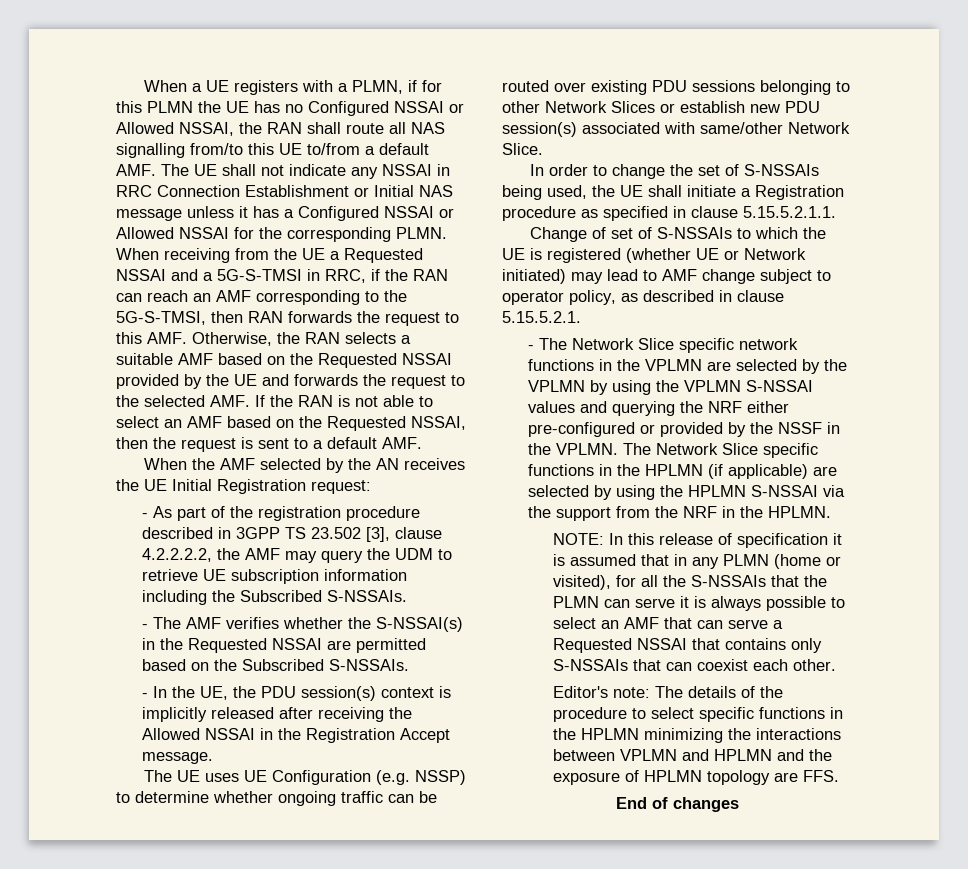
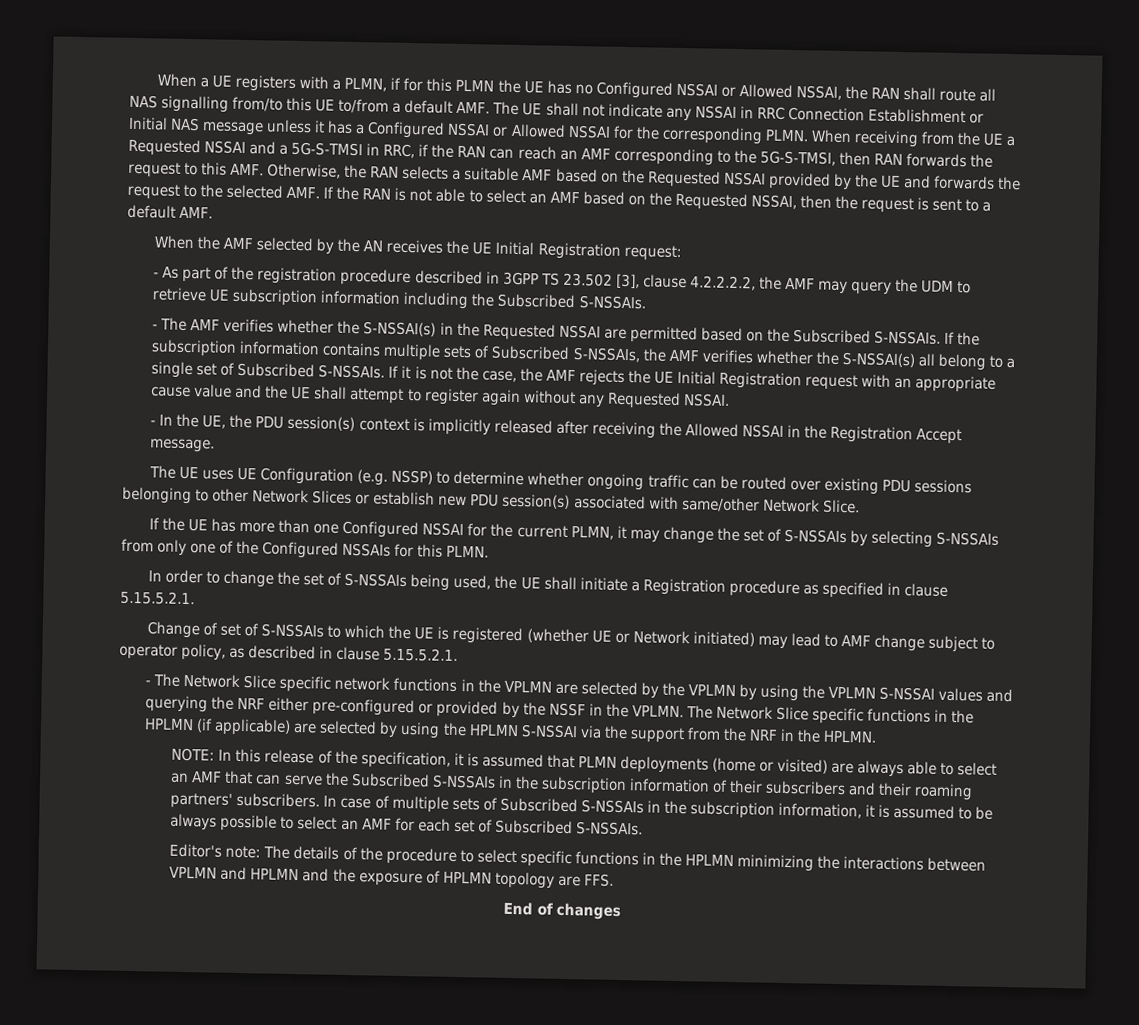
+ If the subscription information contains multiple sets of Subscribed S-NSSAIs, the AMF verifies whether the S-NSSAI(s) all belong to a single set of Subscribed S-NSSAIs. If it is not the case, the AMF rejects the UE Initial Registration request with an appropriate cause value and the UE shall attempt to register again without any Requested NSSAI.
+ If the UE has more than one Configured NSSAI for the current PLMN, it may change the set of S-NSSAIs by selecting S-NSSAIs from only one of the Configured NSSAIs for this PLMN.
- In order to change the set of S-NSSAIs being used, the UE shall initiate a Registration procedure as specified in clause 5.15.5.2.1.1.
+ In order to change the set of S-NSSAIs being used, the UE shall initiate a Registration procedure as specified in clause 5.15.5.2.1.
- NOTE: In this release of specification it is assumed that in any PLMN (home or visited), for all the S-NSSAIs that the PLMN can serve it is always possible to select an AMF that can serve a Requested NSSAI that contains only S-NSSAIs that can coexist each other.
+ NOTE: In this release of the specification, it is assumed that PLMN deployments (home or visited) are always able to select an AMF that can serve the Subscribed S-NSSAIs in the subscription information of their subscribers and their roaming partners' subscribers. In case of multiple sets of Subscribed S-NSSAIs in the subscription information, it is assumed to be always possible to select an AMF for each set of Subscribed S-NSSAIs.

